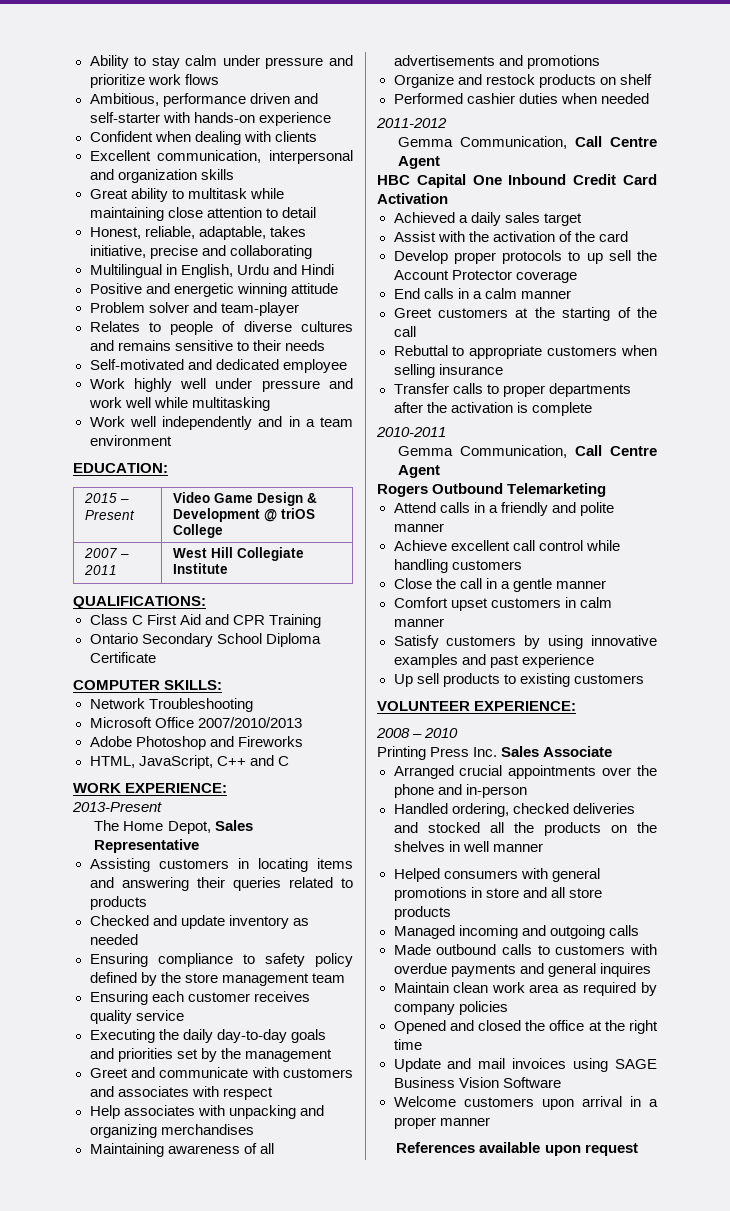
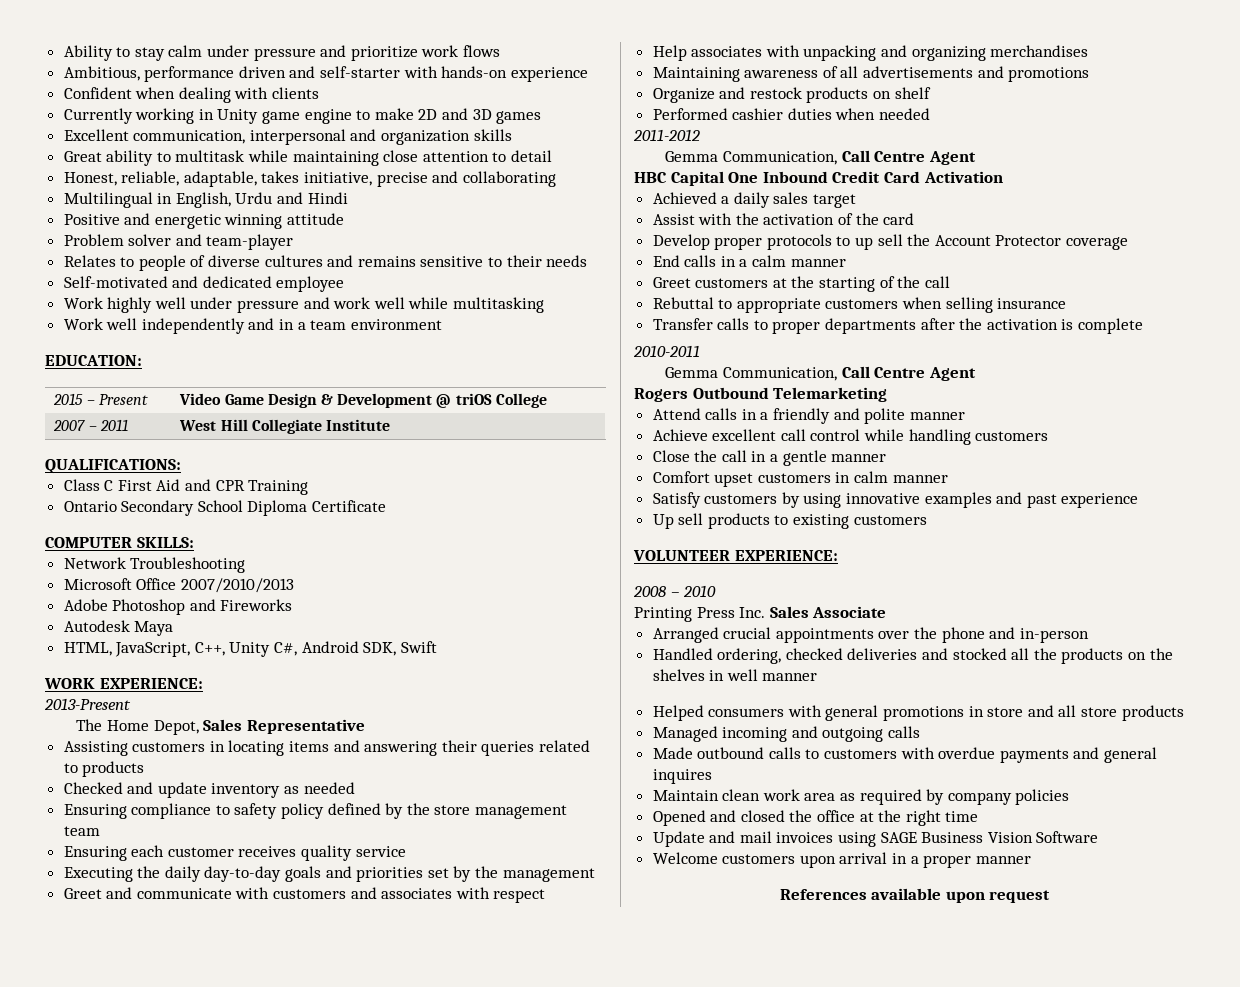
+ Currently working in Unity game engine to make 2D and 3D games
+ Autodesk Maya
- HTML, JavaScript, C++ and C
+ HTML, JavaScript, C++, Unity C#, Android SDK, Swift

